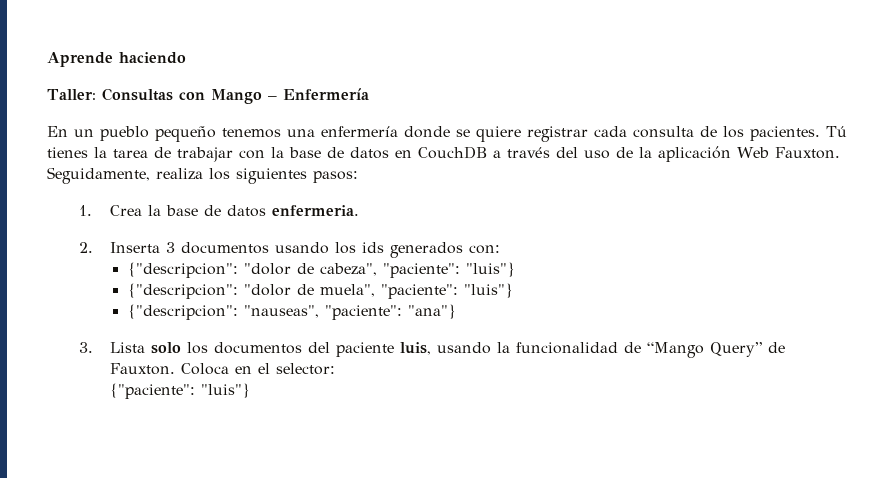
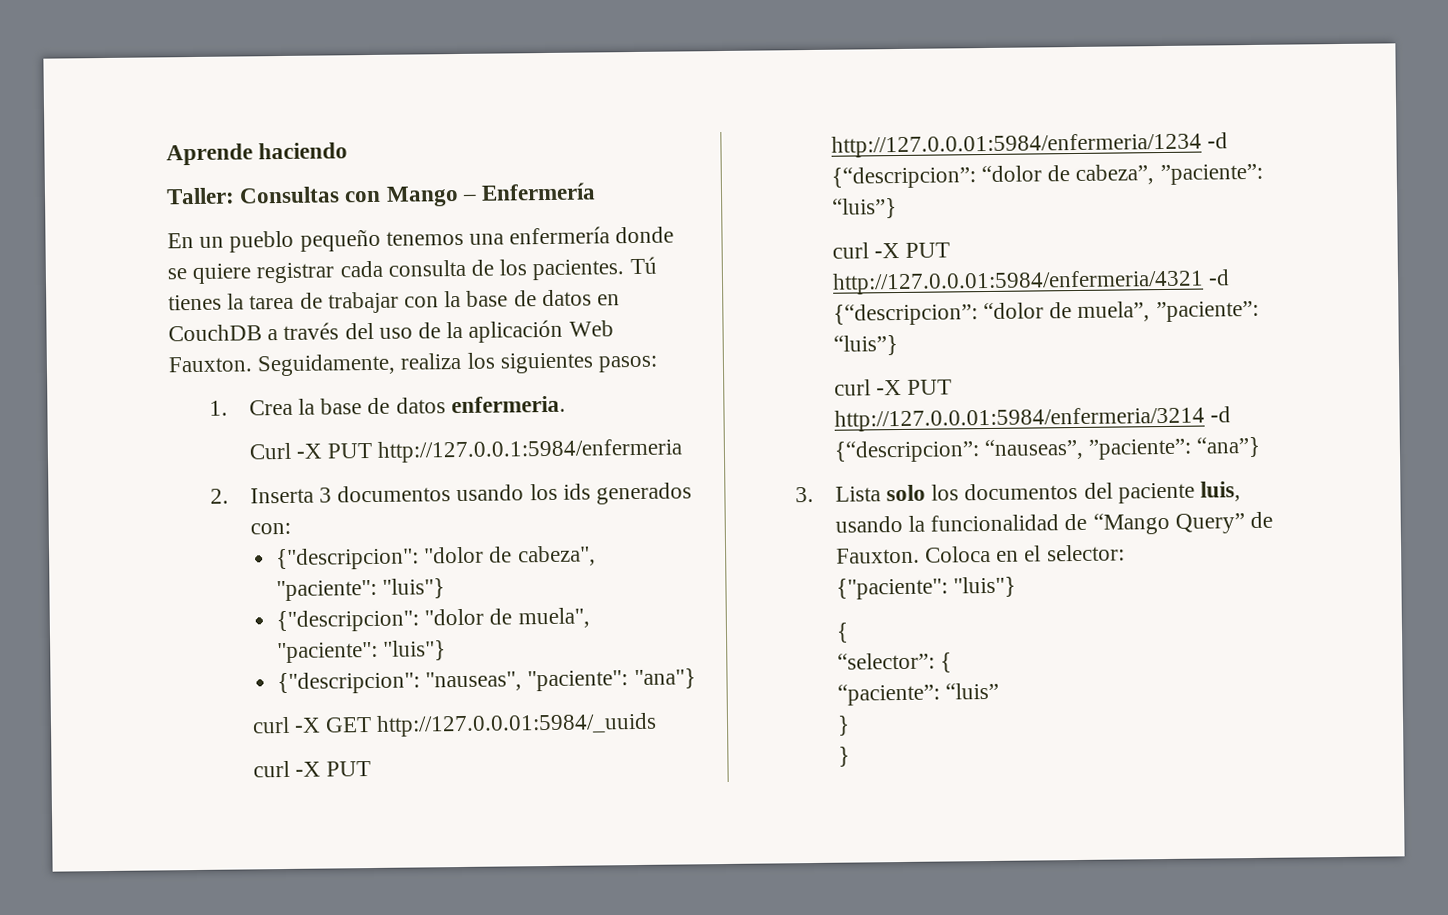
+ Curl -X PUT http://127.0.0.1:5984/enfermeria
+ curl -X GET http://127.0.0.01:5984/_uuids
+ curl -X PUT http://127.0.0.01:5984/enfermeria/1234 -d {“descripcion”: “dolor de cabeza”, ”paciente”: “luis”}
+ curl -X PUT http://127.0.0.01:5984/enfermeria/4321 -d {“descripcion”: “dolor de muela”, ”paciente”: “luis”}
+ curl -X PUT http://127.0.0.01:5984/enfermeria/3214 -d {“descripcion”: “nauseas”, ”paciente”: “ana”}
  {"paciente": "luis"}
+ {
+ “selector”: {
+ “paciente”: “luis”
+ }
+ }

